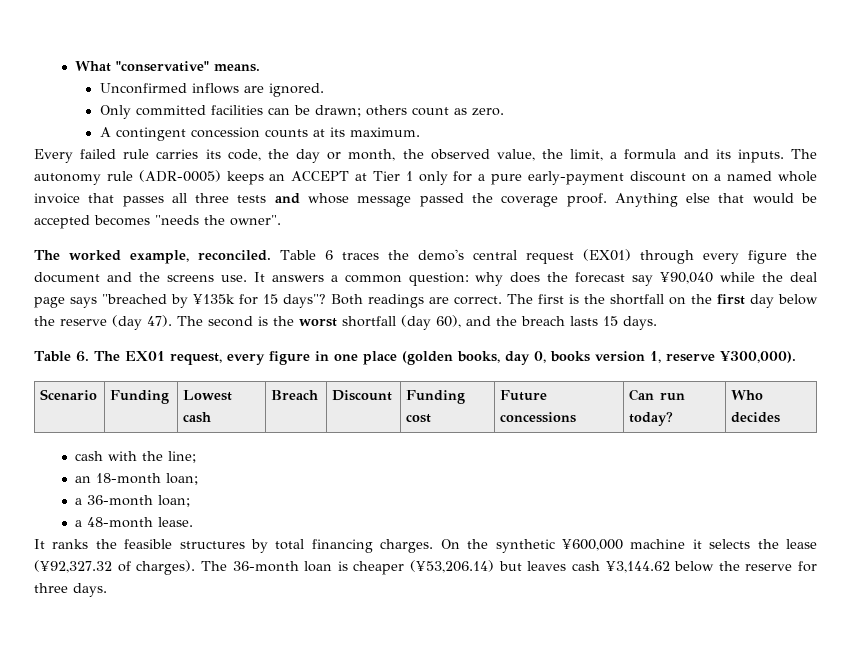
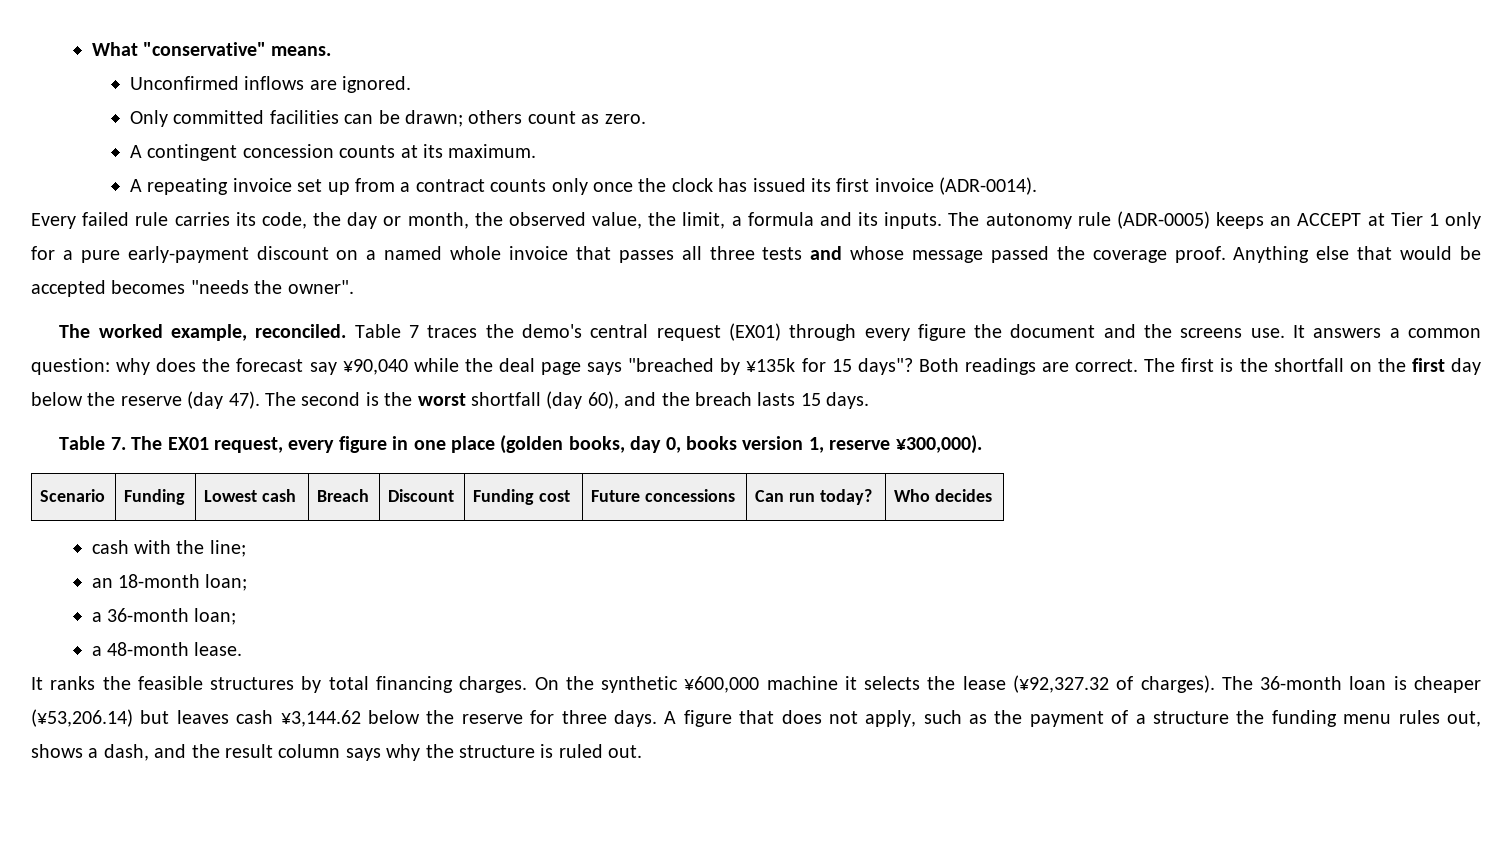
+ A repeating invoice set up from a contract counts only once the clock has issued its first invoice (ADR-0014).
- Table 6 traces the demo's central request (EX01) through every figure the document and the screens use.
+ Table 7 traces the demo's central request (EX01) through every figure the document and the screens use.
- Table 6. The EX01 request, every figure in one place (golden books, day 0, books version 1, reserve ¥300,000).
+ Table 7. The EX01 request, every figure in one place (golden books, day 0, books version 1, reserve ¥300,000).
+ A figure that does not apply, such as the payment of a structure the funding menu rules out, shows a dash, and the result column says why the structure is ruled out.

